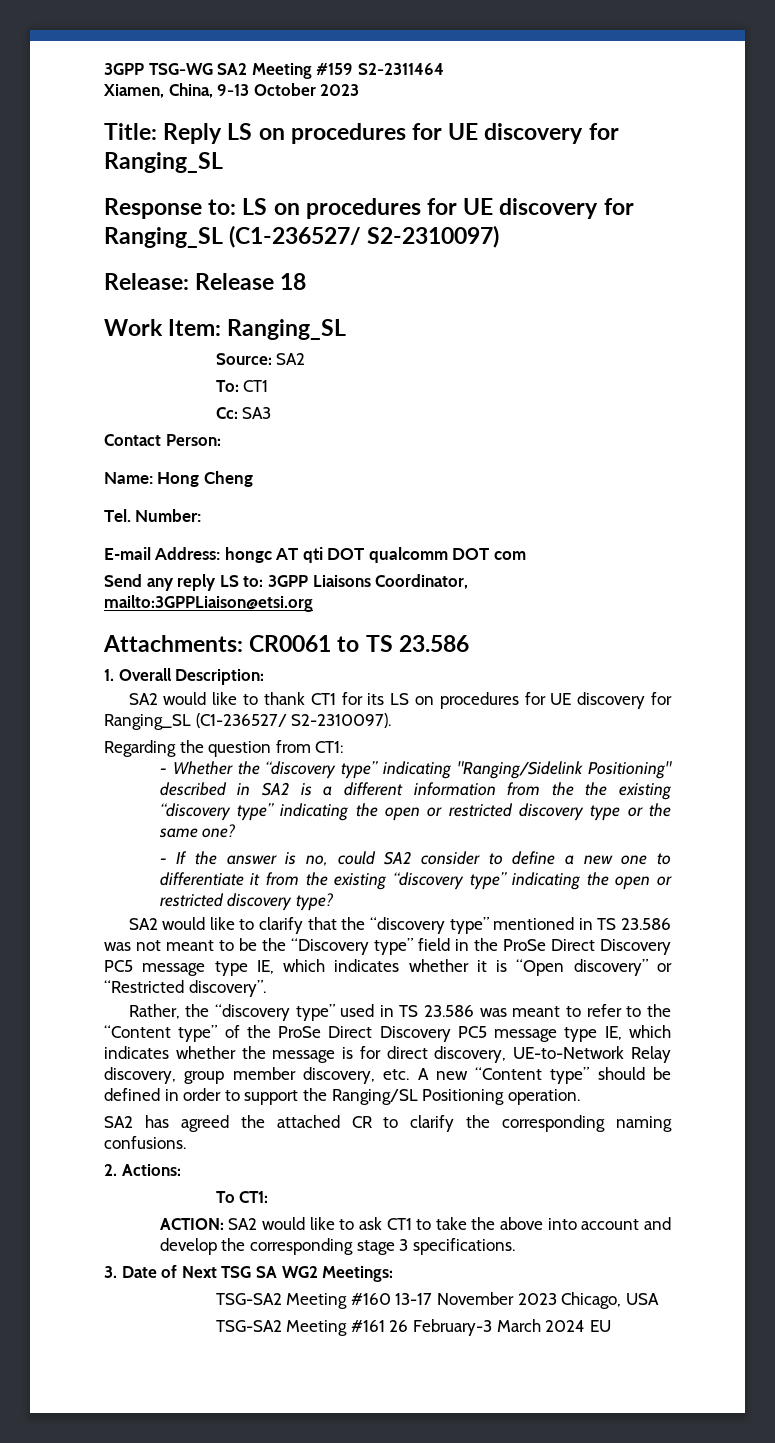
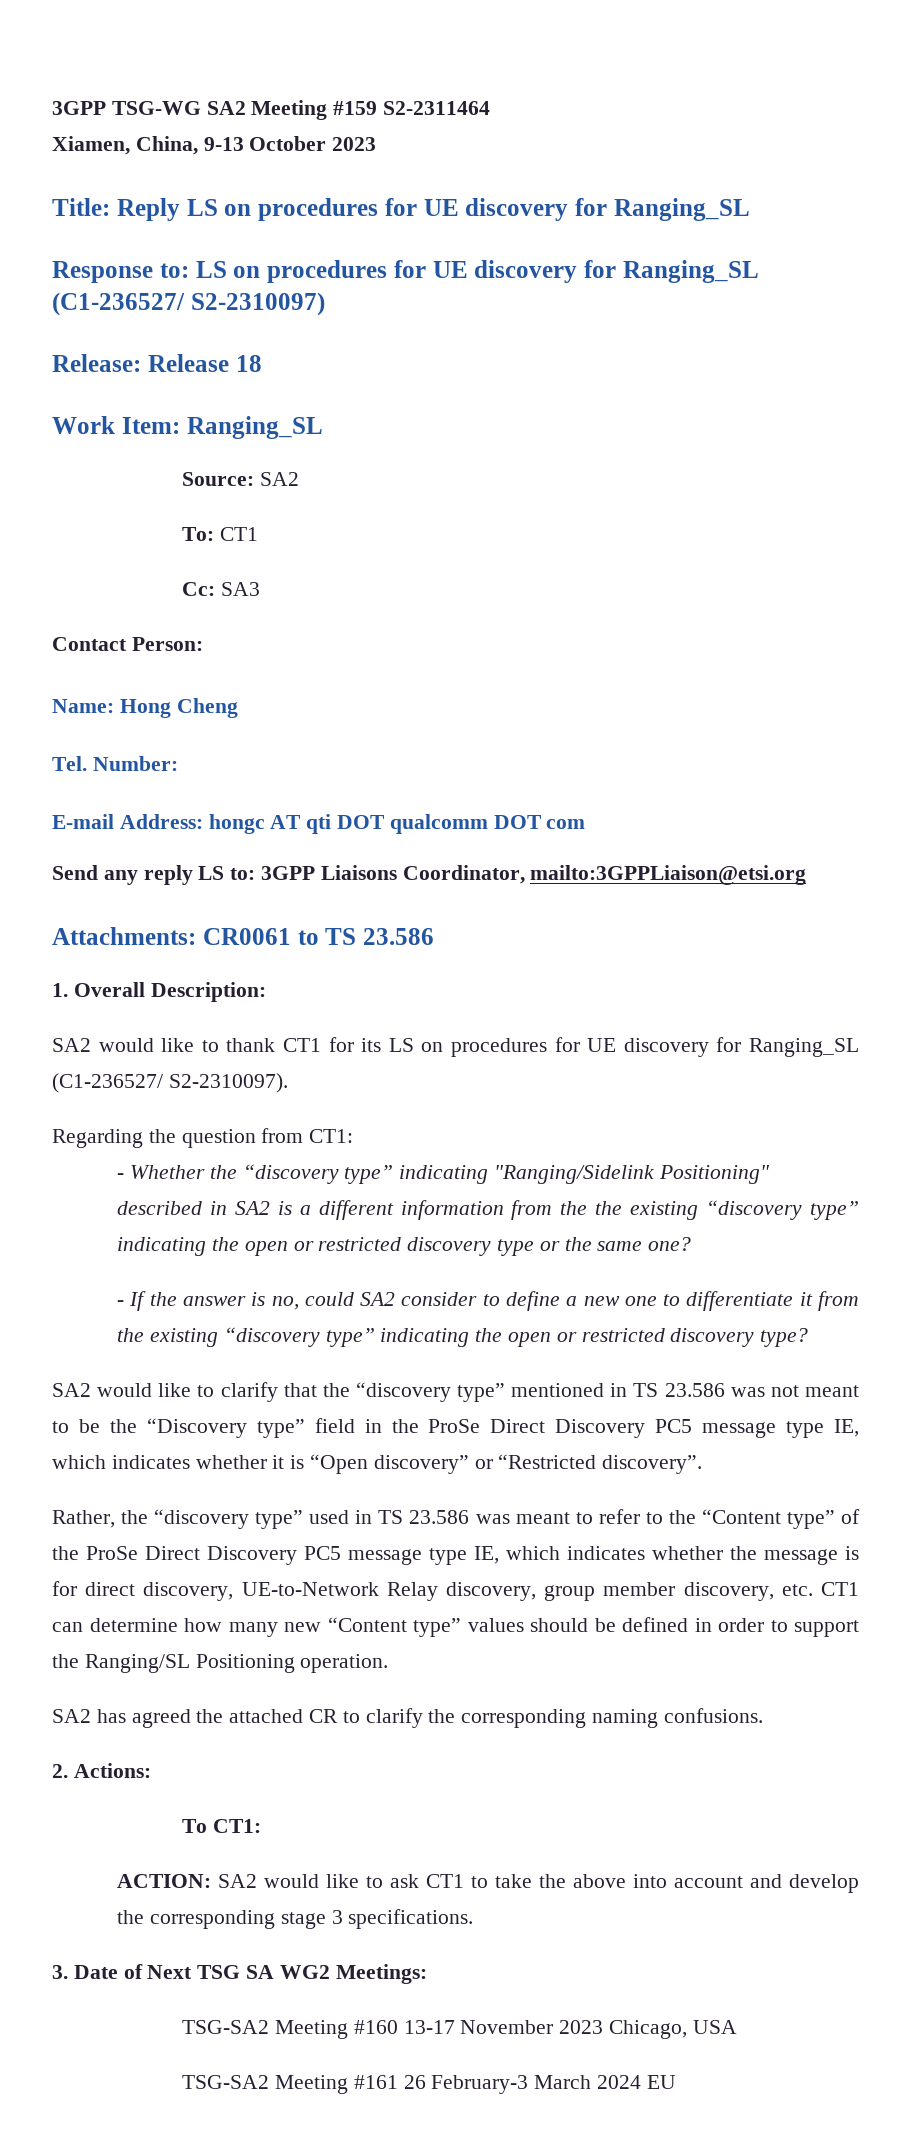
- Rather, the “discovery type” used in TS 23.586 was meant to refer to the “Content type” of the ProSe Direct Discovery PC5 message type IE, which indicates whether the message is for direct discovery, UE-to-Network Relay discovery, group member discovery, etc. A new “Content type” should be defined in order to support the Ranging/SL Positioning operation.
+ Rather, the “discovery type” used in TS 23.586 was meant to refer to the “Content type” of the ProSe Direct Discovery PC5 message type IE, which indicates whether the message is for direct discovery, UE-to-Network Relay discovery, group member discovery, etc. CT1 can determine how many new “Content type” values should be defined in order to support the Ranging/SL Positioning operation.

